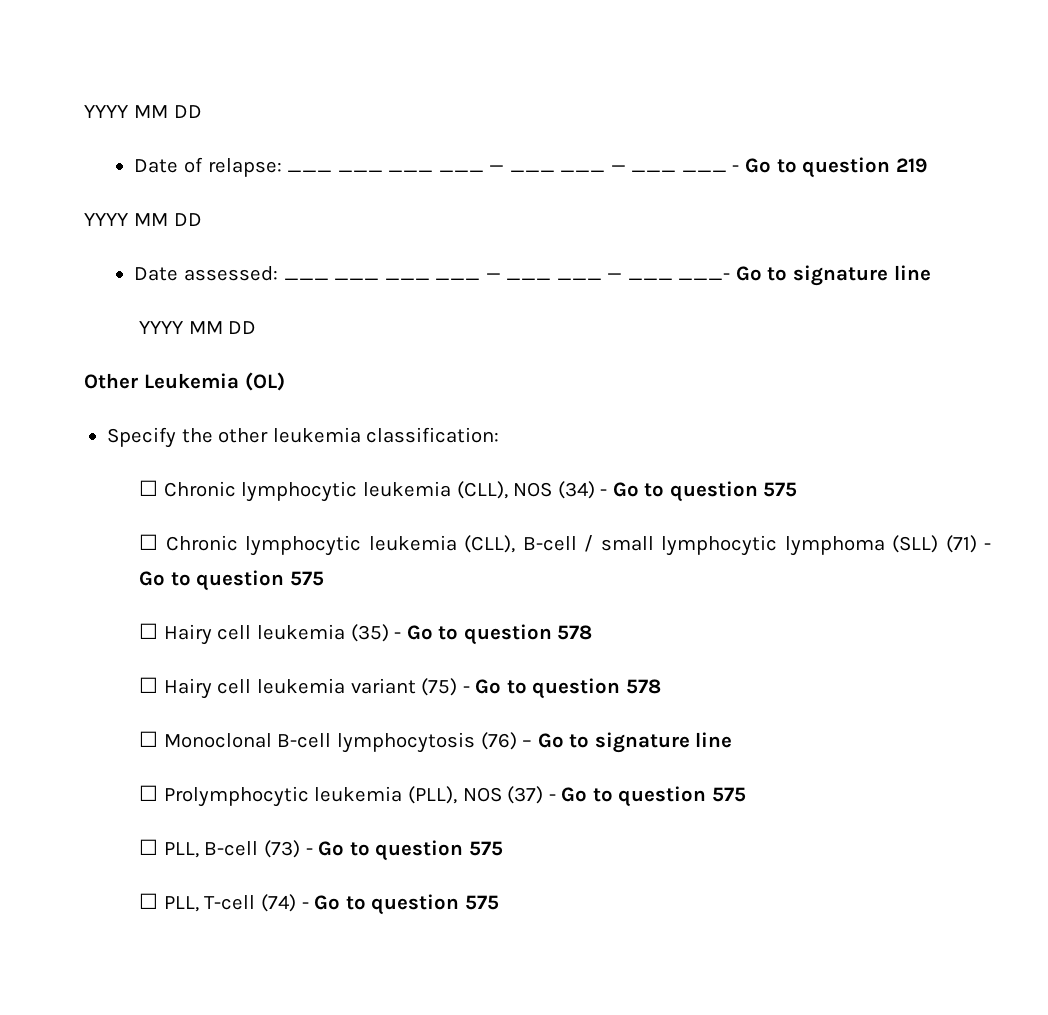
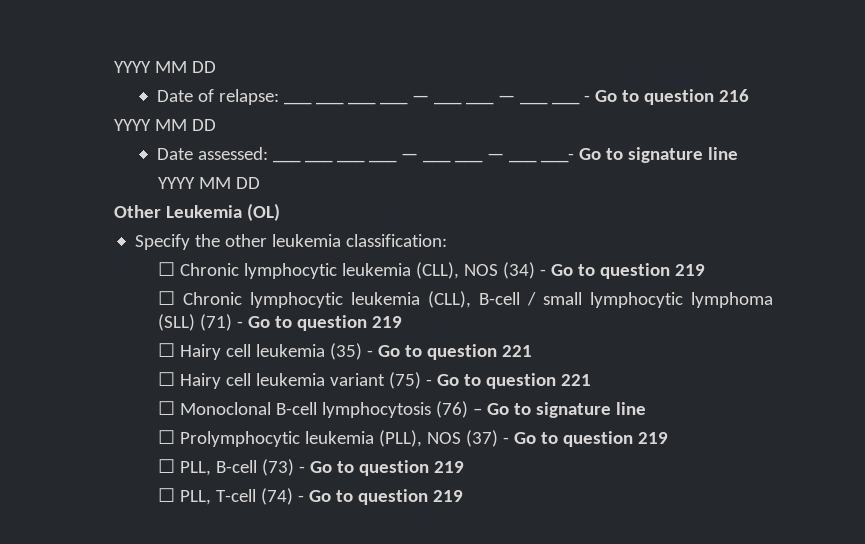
- Date of relapse: ___ ___ ___ ___ — ___ ___ — ___ ___ - Go to question 219
+ Date of relapse: ___ ___ ___ ___ — ___ ___ — ___ ___ - Go to question 216
- ☐ Chronic lymphocytic leukemia (CLL), NOS (34) - Go to question 575
+ ☐ Chronic lymphocytic leukemia (CLL), NOS (34) - Go to question 219
- ☐ Chronic lymphocytic leukemia (CLL), B-cell / small lymphocytic lymphoma (SLL) (71) - Go to question 575
+ ☐ Chronic lymphocytic leukemia (CLL), B-cell / small lymphocytic lymphoma (SLL) (71) - Go to question 219
- ☐ Hairy cell leukemia (35) - Go to question 578
+ ☐ Hairy cell leukemia (35) - Go to question 221
- ☐ Hairy cell leukemia variant (75) - Go to question 578
+ ☐ Hairy cell leukemia variant (75) - Go to question 221
- ☐ Prolymphocytic leukemia (PLL), NOS (37) - Go to question 575
+ ☐ Prolymphocytic leukemia (PLL), NOS (37) - Go to question 219
- ☐ PLL, B-cell (73) - Go to question 575
+ ☐ PLL, B-cell (73) - Go to question 219
- ☐ PLL, T-cell (74) - Go to question 575
+ ☐ PLL, T-cell (74) - Go to question 219

